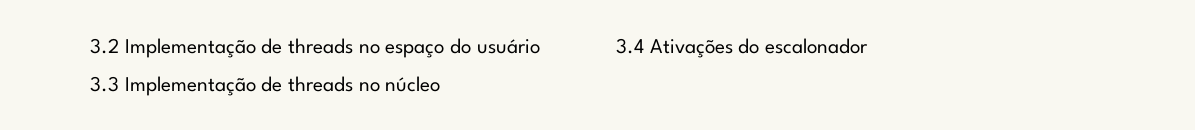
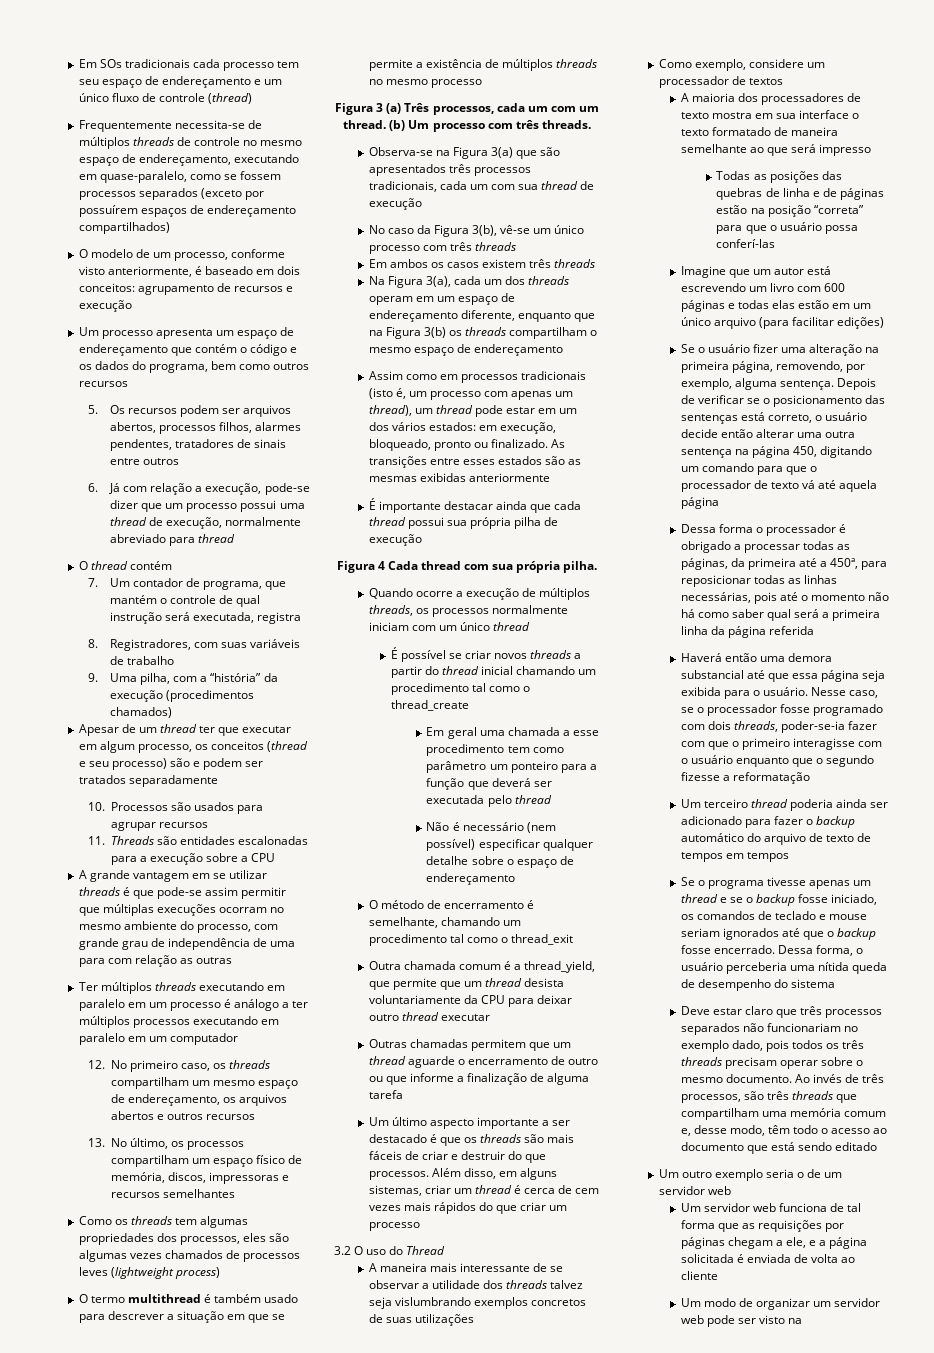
- 3.2 Implementação de threads no espaço do usuário
- 3.3 Implementação de threads no núcleo
- 3.4 Ativações do escalonador
+ Em SOs tradicionais cada processo tem seu espaço de endereçamento e um único fluxo de controle (thread)
+ Frequentemente necessita-se de múltiplos threads de controle no mesmo espaço de endereçamento, executando em quase-paralelo, como se fossem processos separados (exceto por possuírem espaços de endereçamento compartilhados)
+ O modelo de um processo, conforme visto anteriormente, é baseado em dois conceitos: agrupamento de recursos e execução
+ Um processo apresenta um espaço de endereçamento que contém o código e os dados do programa, bem como outros recursos
+ 5. Os recursos podem ser arquivos abertos, processos filhos, alarmes pendentes, tratadores de sinais entre outros
+ 6. Já com relação a execução, pode-se dizer que um processo possui uma thread de execução, normalmente abreviado para thread
+ O thread contém
+ 7. Um contador de programa, que mantém o controle de qual instrução será executada, registra
+ 8. Registradores, com suas variáveis de trabalho
+ 9. Uma pilha, com a “história” da execução (procedimentos chamados)
+ Apesar de um thread ter que executar em algum processo, os conceitos (thread e seu processo) são e podem ser tratados separadamente
+ 10. Processos são usados para agrupar recursos
+ 11. Threads são entidades escalonadas para a execução sobre a CPU
+ A grande vantagem em se utilizar threads é que pode-se assim permitir que múltiplas execuções ocorram no mesmo ambiente do processo, com grande grau de independência de uma para com relação as outras
+ Ter múltiplos threads executando em paralelo em um processo é análogo a ter múltiplos processos executando em paralelo em um computador
+ 12. No primeiro caso, os threads compartilham um mesmo espaço de endereçamento, os arquivos abertos e outros recursos
+ 13. No último, os processos compartilham um espaço físico de memória, discos, impressoras e recursos semelhantes
+ Como os threads tem algumas propriedades dos processos, eles são algumas vezes chamados de processos leves (lightweight process)
+ O termo multithread é também usado para descrever a situação em que se permite a existência de múltiplos threads no mesmo processo
+ Figura 3 (a) Três processos, cada um com um thread. (b) Um processo com três threads.
+ Observa-se na Figura 3(a) que são apresentados três processos tradicionais, cada um com sua thread de execução
+ No caso da Figura 3(b), vê-se um único processo com três threads
+ Em ambos os casos existem três threads
+ Na Figura 3(a), cada um dos threads operam em um espaço de endereçamento diferente, enquanto que na Figura 3(b) os threads compartilham o mesmo espaço de endereçamento
+ Assim como em processos tradicionais (isto é, um processo com apenas um thread), um thread pode estar em um dos vários estados: em execução, bloqueado, pronto ou finalizado. As transições entre esses estados são as mesmas exibidas anteriormente
+ É importante destacar ainda que cada thread possui sua própria pilha de execução
+ Figura 4 Cada thread com sua própria pilha.
+ Quando ocorre a execução de múltiplos threads, os processos normalmente iniciam com um único thread
+ É possível se criar novos threads a partir do thread inicial chamando um procedimento tal como o thread_create
+ Em geral uma chamada a esse procedimento tem como parâmetro um ponteiro para a função que deverá ser executada pelo thread
+ Não é necessário (nem possível) especificar qualquer detalhe sobre o espaço de endereçamento
+ O método de encerramento é semelhante, chamando um procedimento tal como o thread_exit
+ Outra chamada comum é a thread_yield, que permite que um thread desista voluntariamente da CPU para deixar outro thread executar
+ Outras chamadas permitem que um thread aguarde o encerramento de outro ou que informe a finalização de alguma tarefa
+ Um último aspecto importante a ser destacado é que os threads são mais fáceis de criar e destruir do que processos. Além disso, em alguns sistemas, criar um thread é cerca de cem vezes mais rápidos do que criar um processo
+ 3.2 O uso do Thread
+ A maneira mais interessante de se observar a utilidade dos threads talvez seja vislumbrando exemplos concretos de suas utilizações
+ Como exemplo, considere um processador de textos
+ A maioria dos processadores de texto mostra em sua interface o texto formatado de maneira semelhante ao que será impresso
+ Todas as posições das quebras de linha e de páginas estão na posição “correta” para que o usuário possa conferí-las
+ Imagine que um autor está escrevendo um livro com 600 páginas e todas elas estão em um único arquivo (para facilitar edições)
+ Se o usuário fizer uma alteração na primeira página, removendo, por exemplo, alguma sentença. Depois de verificar se o posicionamento das sentenças está correto, o usuário decide então alterar uma outra sentença na página 450, digitando um comando para que o processador de texto vá até aquela página
+ Dessa forma o processador é obrigado a processar todas as páginas, da primeira até a 450ª, para reposicionar todas as linhas necessárias, pois até o momento não há como saber qual será a primeira linha da página referida
+ Haverá então uma demora substancial até que essa página seja exibida para o usuário. Nesse caso, se o processador fosse programado com dois threads, poder-se-ia fazer com que o primeiro interagisse com o usuário enquanto que o segundo fizesse a reformatação
+ Um terceiro thread poderia ainda ser adicionado para fazer o backup automático do arquivo de texto de tempos em tempos
+ Se o programa tivesse apenas um thread e se o backup fosse iniciado, os comandos de teclado e mouse seriam ignorados até que o backup fosse encerrado. Dessa forma, o usuário perceberia uma nítida queda de desempenho do sistema
+ Deve estar claro que três processos separados não funcionariam no exemplo dado, pois todos os três threads precisam operar sobre o mesmo documento. Ao invés de três processos, são três threads que compartilham uma memória comum e, desse modo, têm todo o acesso ao documento que está sendo editado
+ Um outro exemplo seria o de um servidor web
+ Um servidor web funciona de tal forma que as requisições por páginas chegam a ele, e a página solicitada é enviada de volta ao cliente
+ Um modo de organizar um servidor web pode ser visto na

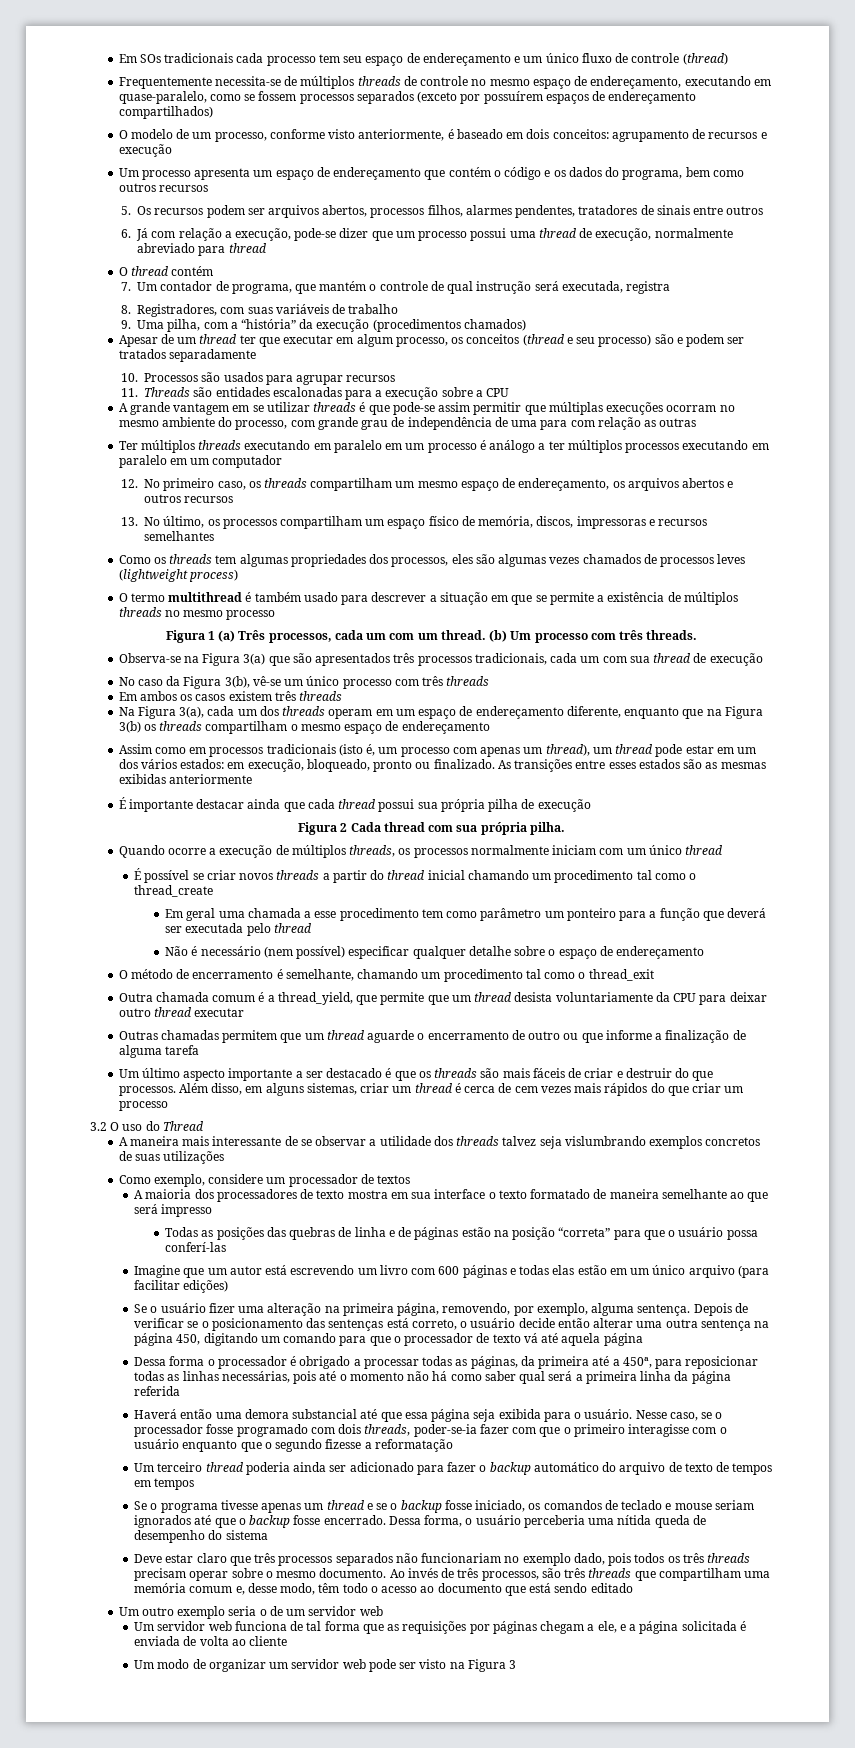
- Figura 3 (a) Três processos, cada um com um thread.
+ Figura 1 (a) Três processos, cada um com um thread.
- Figura 4 Cada thread com sua própria pilha.
+ Figura 2 Cada thread com sua própria pilha.
- Um modo de organizar um servidor web pode ser visto na
+ Um modo de organizar um servidor web pode ser visto na Figura 3

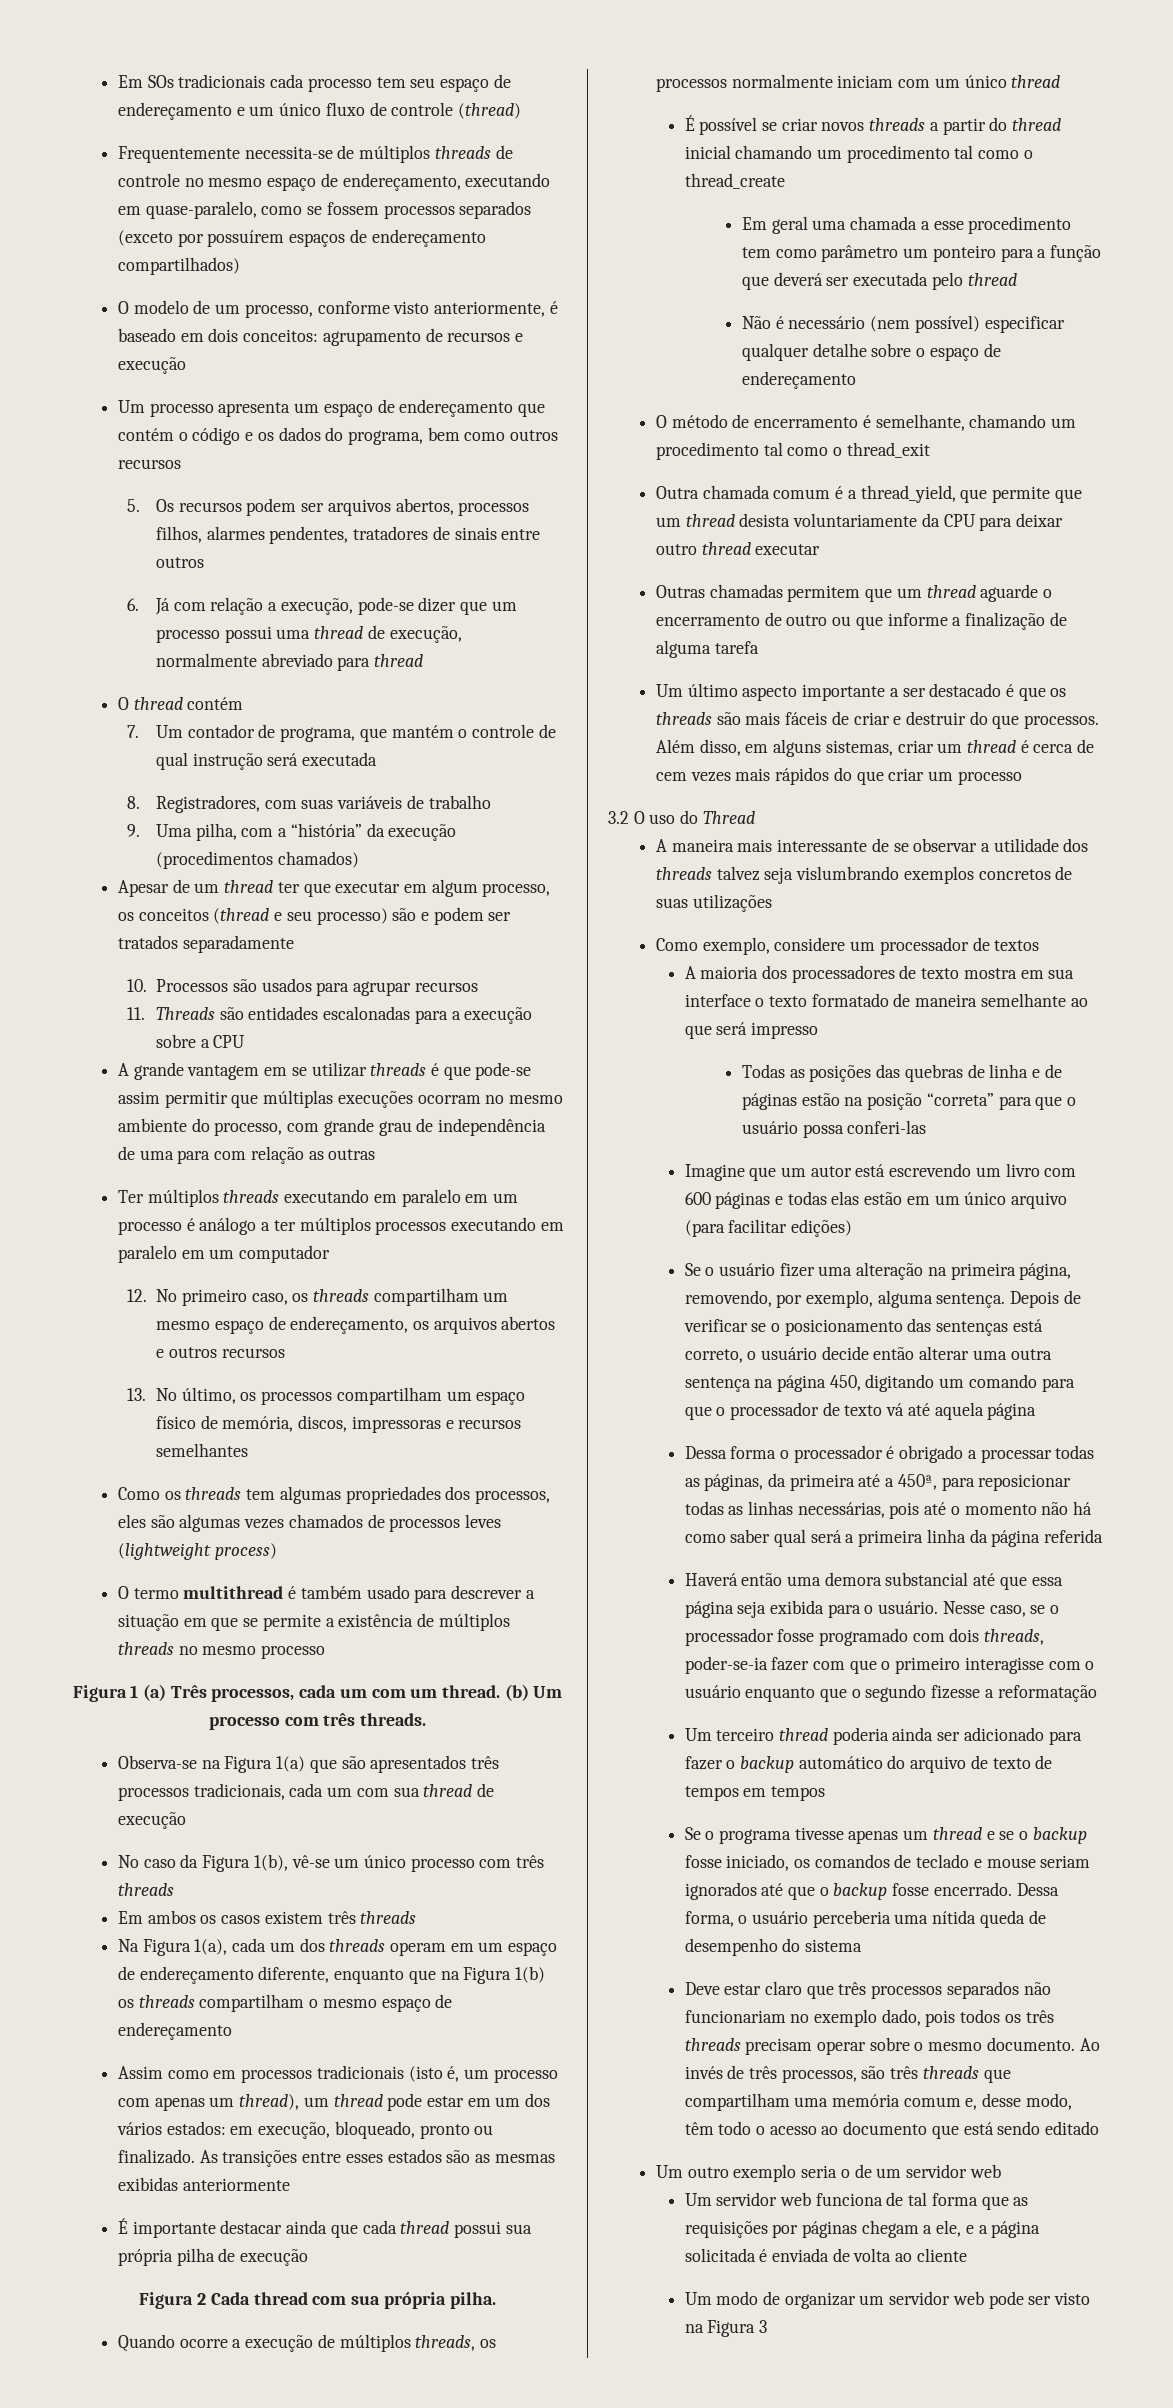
- 7. Um contador de programa, que mantém o controle de qual instrução será executada, registra
+ 7. Um contador de programa, que mantém o controle de qual instrução será executada
- Observa-se na Figura 3(a) que são apresentados três processos tradicionais, cada um com sua thread de execução
+ Observa-se na Figura 1(a) que são apresentados três processos tradicionais, cada um com sua thread de execução
- No caso da Figura 3(b), vê-se um único processo com três threads
+ No caso da Figura 1(b), vê-se um único processo com três threads
- Na Figura 3(a), cada um dos threads operam em um espaço de endereçamento diferente, enquanto que na Figura 3(b) os threads compartilham o mesmo espaço de endereçamento
+ Na Figura 1(a), cada um dos threads operam em um espaço de endereçamento diferente, enquanto que na Figura 1(b) os threads compartilham o mesmo espaço de endereçamento
- Todas as posições das quebras de linha e de páginas estão na posição “correta” para que o usuário possa conferí-las
+ Todas as posições das quebras de linha e de páginas estão na posição “correta” para que o usuário possa conferi-las

